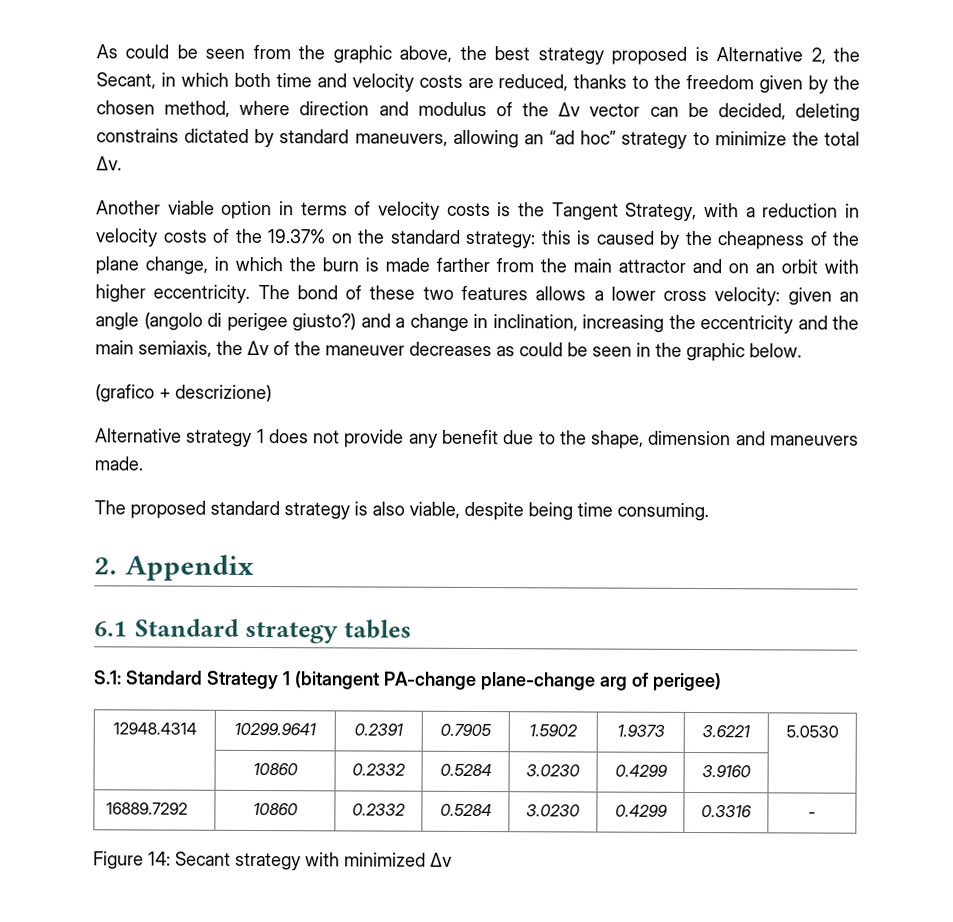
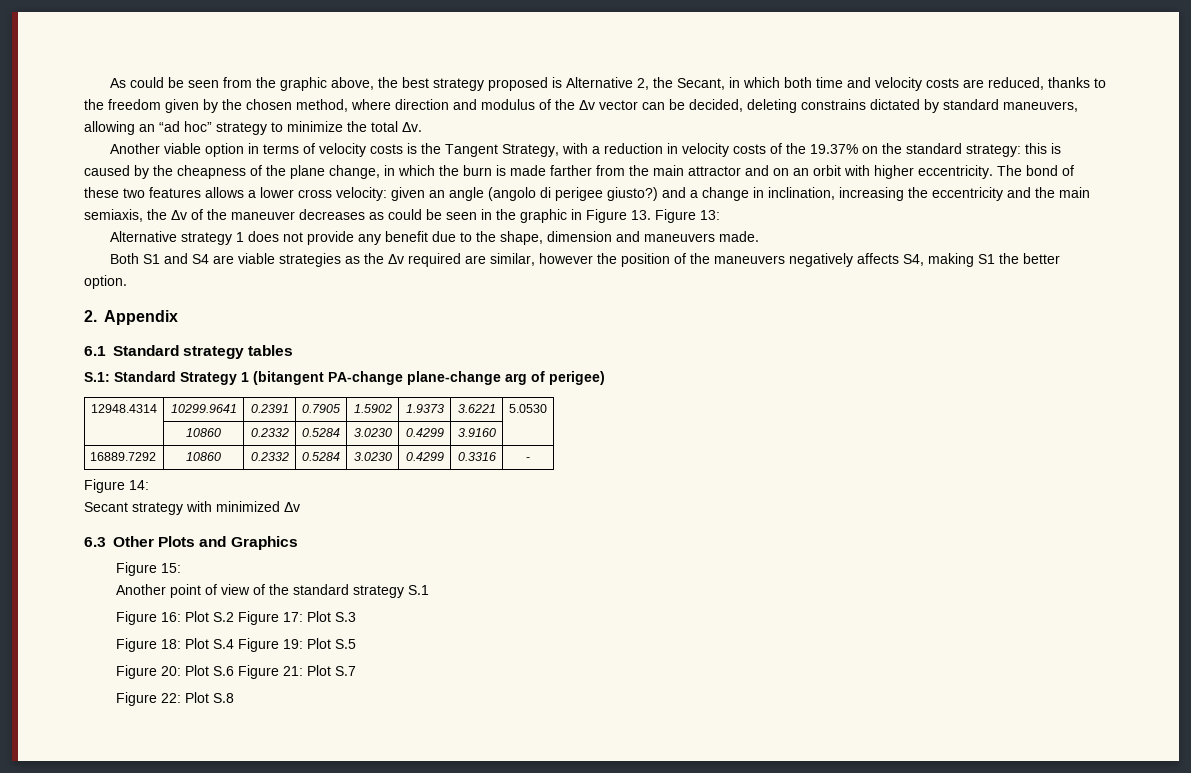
- The bond of these two features allows a lower cross velocity: given an angle (angolo di perigee giusto?) and a change in inclination, increasing the eccentricity and the main semiaxis, the Δv of the maneuver decreases as could be seen in the graphic below.
- (grafico + descrizione)
+ The bond of these two features allows a lower cross velocity: given an angle (angolo di perigee giusto?) and a change in inclination, increasing the eccentricity and the main semiaxis, the Δv of the maneuver decreases as could be seen in the graphic in Figure 13. Figure 13:
- The proposed standard strategy is also viable, despite being time consuming.
+ Both S1 and S4 are viable strategies as the Δv required are similar, however the position of the maneuvers negatively affects S4, making S1 the better option.
- Figure 14: Secant strategy with minimized Δv
+ Figure 14:
+ Secant strategy with minimized Δv
+ 6.3 Other Plots and Graphics
+ Figure 15:
+ Another point of view of the standard strategy S.1
+ Figure 16: Plot S.2 Figure 17: Plot S.3
+ Figure 18: Plot S.4 Figure 19: Plot S.5
+ Figure 20: Plot S.6 Figure 21: Plot S.7
+ Figure 22: Plot S.8

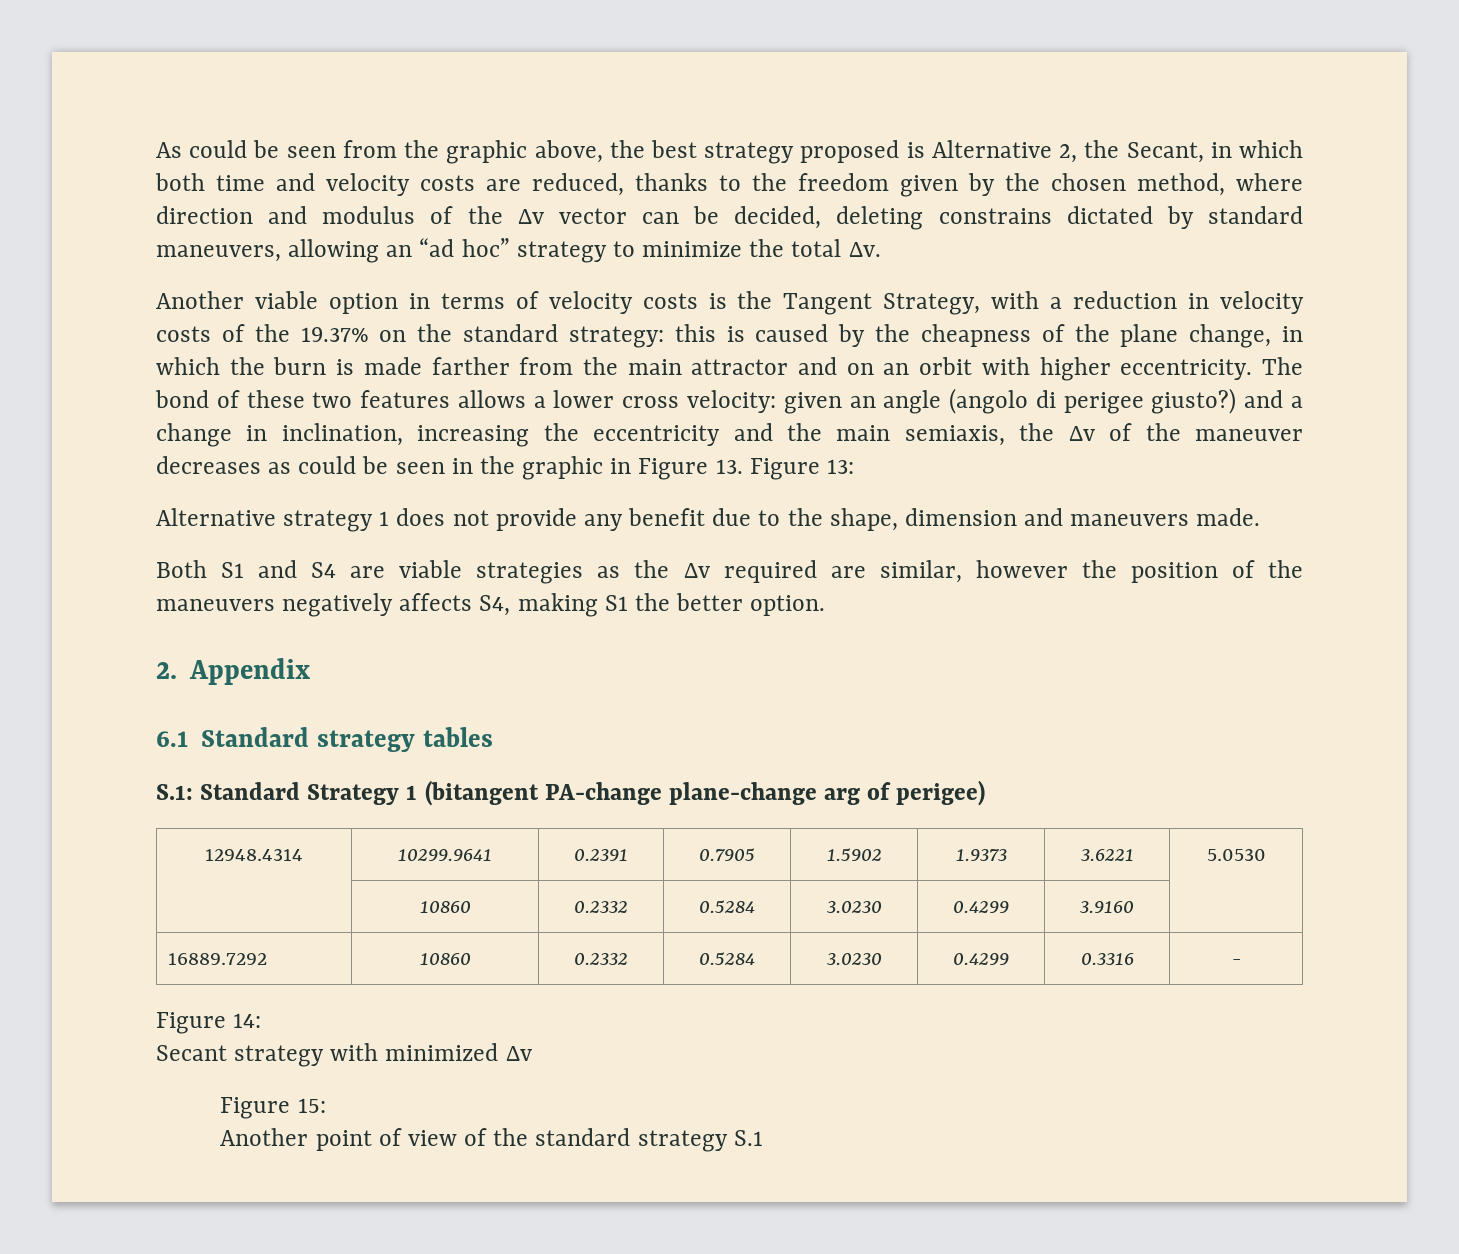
- 6.3 Other Plots and Graphics
- Figure 16: Plot S.2 Figure 17: Plot S.3
- Figure 18: Plot S.4 Figure 19: Plot S.5
- Figure 20: Plot S.6 Figure 21: Plot S.7
- Figure 22: Plot S.8

